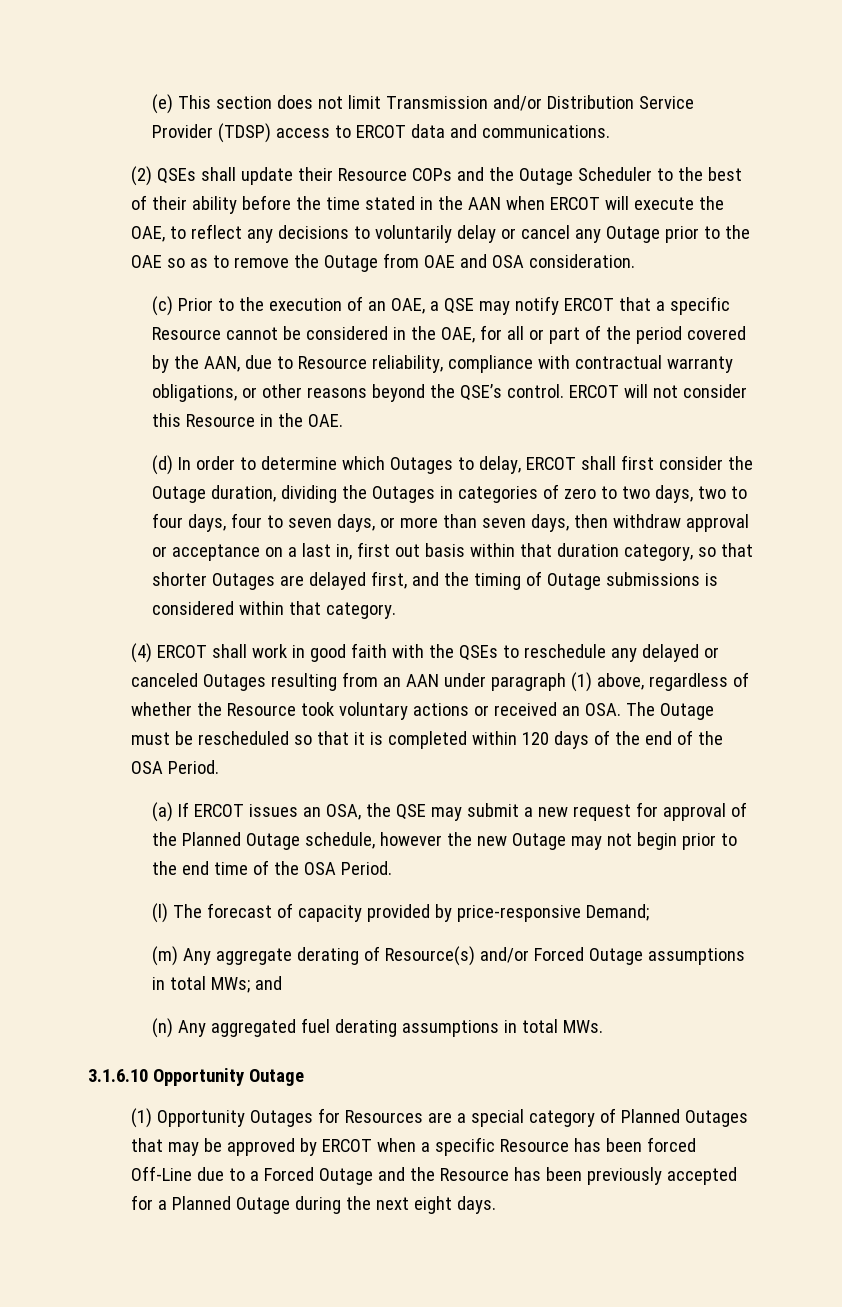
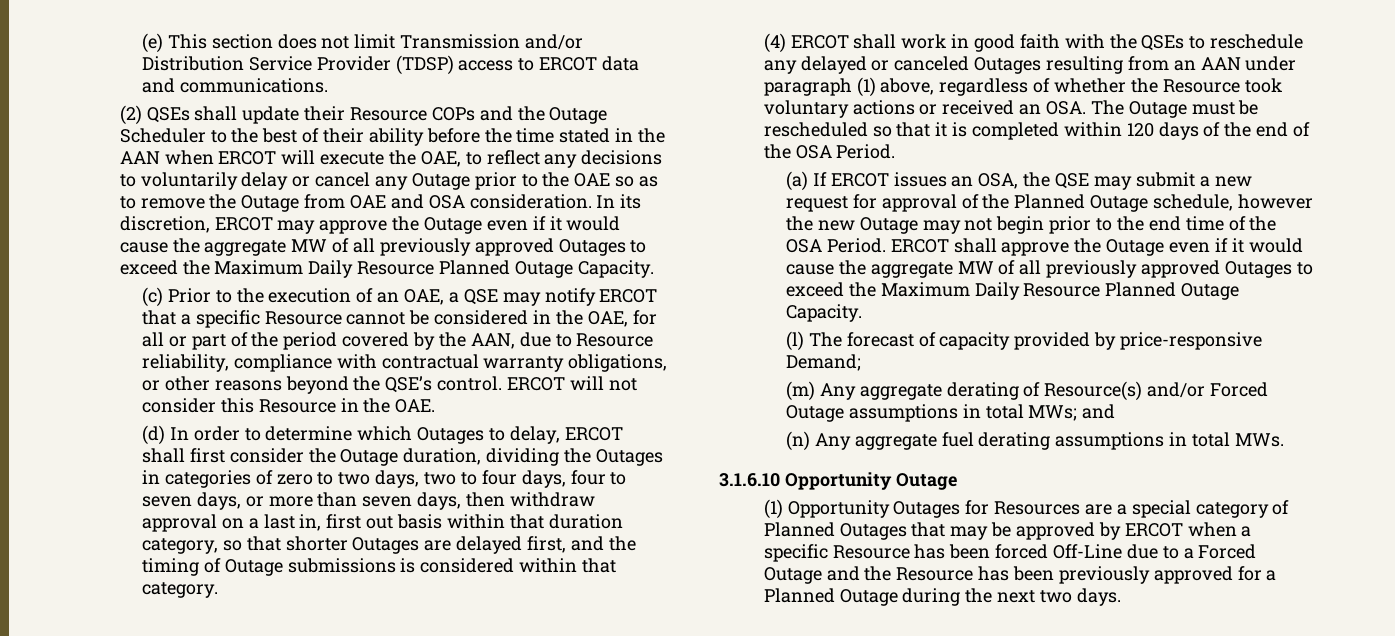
+ In its discretion, ERCOT may approve the Outage even if it would cause the aggregate MW of all previously approved Outages to exceed the Maximum Daily Resource Planned Outage Capacity.
- (d) In order to determine which Outages to delay, ERCOT shall first consider the Outage duration, dividing the Outages in categories of zero to two days, two to four days, four to seven days, or more than seven days, then withdraw approval or acceptance on a last in, first out basis within that duration category, so that shorter Outages are delayed first, and the timing of Outage submissions is considered within that category.
+ (d) In order to determine which Outages to delay, ERCOT shall first consider the Outage duration, dividing the Outages in categories of zero to two days, two to four days, four to seven days, or more than seven days, then withdraw approval on a last in, first out basis within that duration category, so that shorter Outages are delayed first, and the timing of Outage submissions is considered within that category.
+ ERCOT shall approve the Outage even if it would cause the aggregate MW of all previously approved Outages to exceed the Maximum Daily Resource Planned Outage Capacity.
- (n) Any aggregated fuel derating assumptions in total MWs.
+ (n) Any aggregate fuel derating assumptions in total MWs.
- (1) Opportunity Outages for Resources are a special category of Planned Outages that may be approved by ERCOT when a specific Resource has been forced Off-Line due to a Forced Outage and the Resource has been previously accepted for a Planned Outage during the next eight days.
+ (1) Opportunity Outages for Resources are a special category of Planned Outages that may be approved by ERCOT when a specific Resource has been forced Off-Line due to a Forced Outage and the Resource has been previously approved for a Planned Outage during the next two days.

